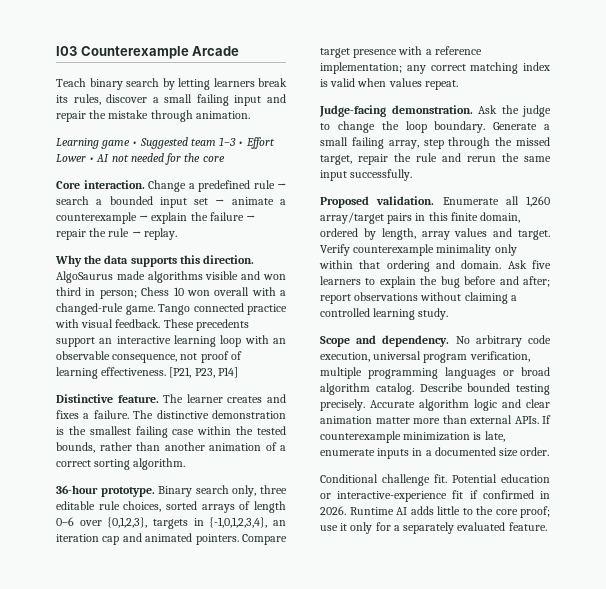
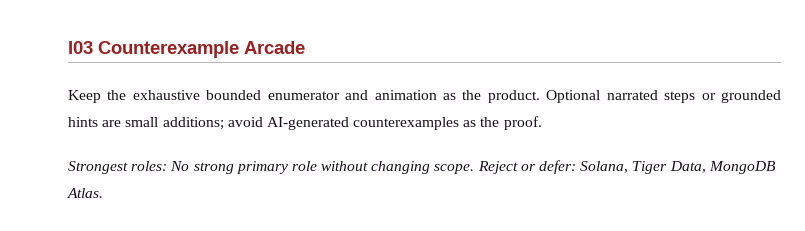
- Teach binary search by letting learners break its rules, discover a small failing input and repair the mistake through animation.
- Learning game • Suggested team 1–3 • Effort Lower • AI not needed for the core
- Core interaction. Change a predefined rule → search a bounded input set → animate a counterexample → explain the failure → repair the rule → replay.
- Why the data supports this direction. AlgoSaurus made algorithms visible and won third in person; Chess 10 won overall with a changed-rule game. Tango connected practice with visual feedback. These precedents support an interactive learning loop with an observable consequence, not proof of learning effectiveness. [P21, P23, P14]
- Distinctive feature. The learner creates and fixes a failure. The distinctive demonstration is the smallest failing case within the tested bounds, rather than another animation of a correct sorting algorithm.
- 36-hour prototype. Binary search only, three editable rule choices, sorted arrays of length 0–6 over {0,1,2,3}, targets in {-1,0,1,2,3,4}, an iteration cap and animated pointers. Compare target presence with a reference implementation; any correct matching index is valid when values repeat.
- Judge-facing demonstration. Ask the judge to change the loop boundary. Generate a small failing array, step through the missed target, repair the rule and rerun the same input successfully.
- Proposed validation. Enumerate all 1,260 array/target pairs in this finite domain, ordered by length, array values and target. Verify counterexample minimality only within that ordering and domain. Ask five learners to explain the bug before and after; report observations without claiming a controlled learning study.
- Scope and dependency. No arbitrary code execution, universal program verification, multiple programming languages or broad algorithm catalog. Describe bounded testing precisely. Accurate algorithm logic and clear animation matter more than external APIs. If counterexample minimization is late, enumerate inputs in a documented size order.
- Conditional challenge fit. Potential education or interactive-experience fit if confirmed in 2026. Runtime AI adds little to the core proof; use it only for a separately evaluated feature.
+ Keep the exhaustive bounded enumerator and animation as the product. Optional narrated steps or grounded hints are small additions; avoid AI-generated counterexamples as the proof.
+ Strongest roles: No strong primary role without changing scope. Reject or defer: Solana, Tiger Data, MongoDB Atlas.

